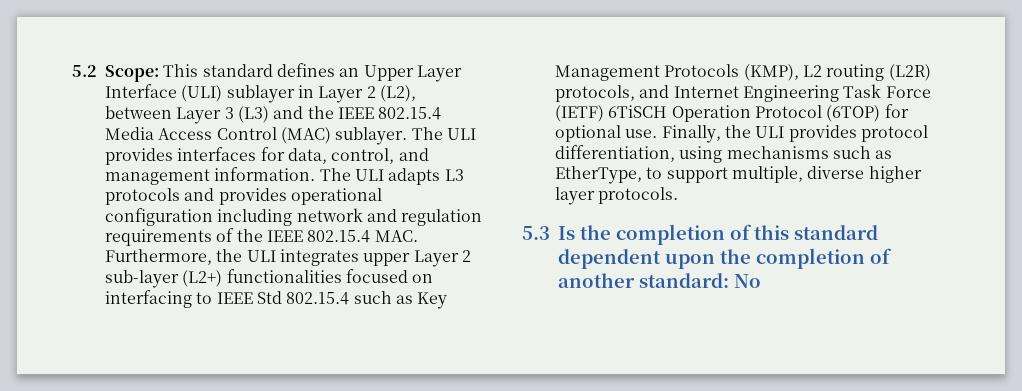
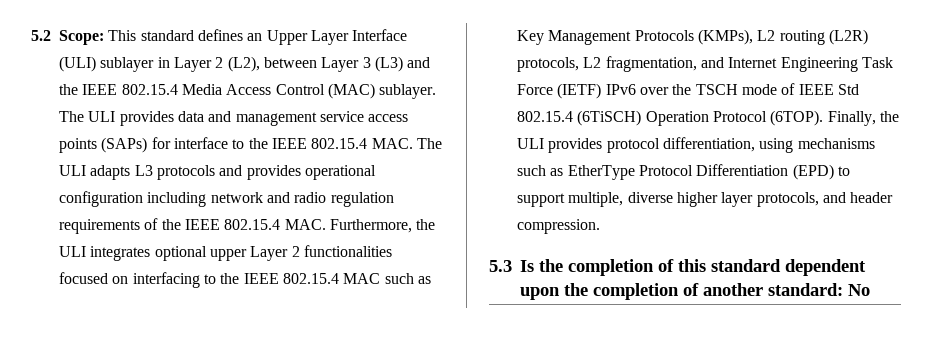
- The ULI provides interfaces for data, control, and management information. The ULI adapts L3 protocols and provides operational configuration including network and regulation requirements of the IEEE 802.15.4 MAC. Furthermore, the ULI integrates upper Layer 2 sub-layer (L2+) functionalities focused on interfacing to IEEE Std 802.15.4 such as Key Management Protocols (KMP), L2 routing (L2R) protocols, and Internet Engineering Task Force (IETF) 6TiSCH Operation Protocol (6TOP) for optional use.
+ The ULI provides data and management service access points (SAPs) for interface to the IEEE 802.15.4 MAC. The ULI adapts L3 protocols and provides operational configuration including network and radio regulation requirements of the IEEE 802.15.4 MAC. Furthermore, the ULI integrates optional upper Layer 2 functionalities focused on interfacing to the IEEE 802.15.4 MAC such as Key Management Protocols (KMPs), L2 routing (L2R) protocols, L2 fragmentation, and Internet Engineering Task Force (IETF) IPv6 over the TSCH mode of IEEE Std 802.15.4 (6TiSCH) Operation Protocol (6TOP).
- Finally, the ULI provides protocol differentiation, using mechanisms such as EtherType, to support multiple, diverse higher layer protocols.
+ Finally, the ULI provides protocol differentiation, using mechanisms such as EtherType Protocol Differentiation (EPD) to support multiple, diverse higher layer protocols, and header compression.

